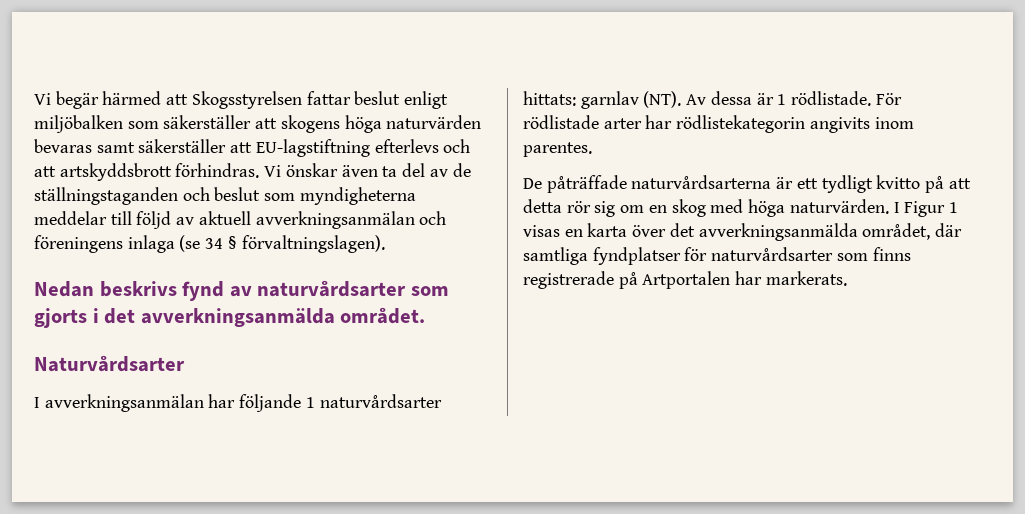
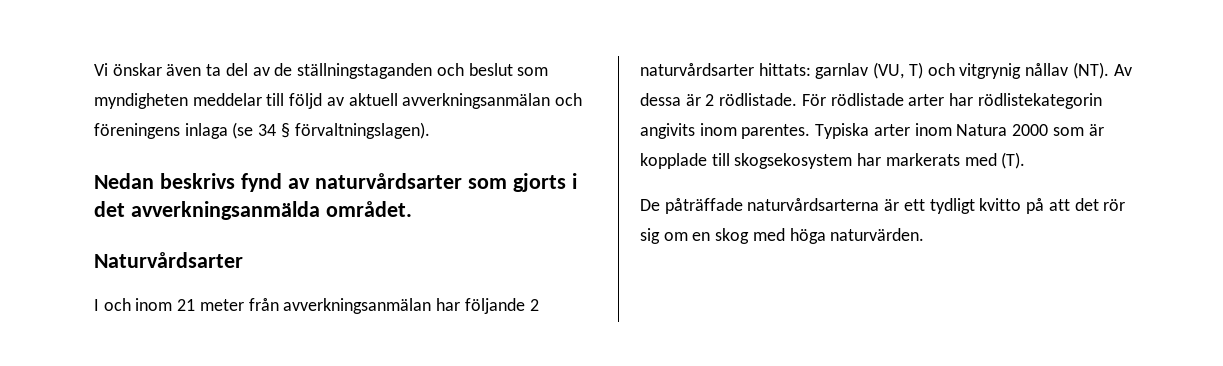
- Vi begär härmed att Skogsstyrelsen fattar beslut enligt miljöbalken som säkerställer att skogens höga naturvärden bevaras samt säkerställer att EU-lagstiftning efterlevs och att artskyddsbrott förhindras. Vi önskar även ta del av de ställningstaganden och beslut som myndigheterna meddelar till följd av aktuell avverkningsanmälan och föreningens inlaga (se 34 § förvaltningslagen).
+ Vi önskar även ta del av de ställningstaganden och beslut som myndigheten meddelar till följd av aktuell avverkningsanmälan och föreningens inlaga (se 34 § förvaltningslagen).
- I avverkningsanmälan har följande 1 naturvårdsarter hittats: garnlav (NT). Av dessa är 1 rödlistade.
+ I och inom 21 meter från avverkningsanmälan har följande 2 naturvårdsarter hittats: garnlav (VU, T) och vitgrynig nållav (NT). Av dessa är 2 rödlistade.
+ Typiska arter inom Natura 2000 som är kopplade till skogsekosystem har markerats med (T).
- De påträffade naturvårdsarterna är ett tydligt kvitto på att detta rör sig om en skog med höga naturvärden. I Figur 1 visas en karta över det avverkningsanmälda området, där samtliga fyndplatser för naturvårdsarter som finns registrerade på Artportalen har markerats.
+ De påträffade naturvårdsarterna är ett tydligt kvitto på att det rör sig om en skog med höga naturvärden.

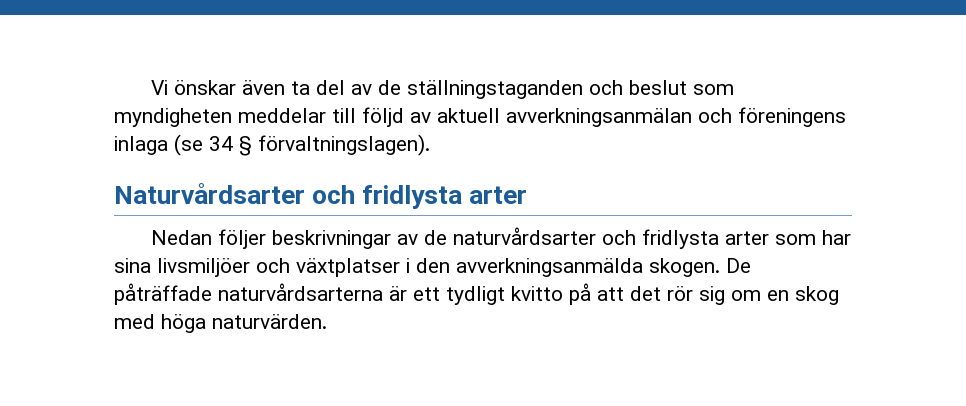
- Nedan beskrivs fynd av naturvårdsarter som gjorts i det avverkningsanmälda området.
- Naturvårdsarter
- I och inom 21 meter från avverkningsanmälan har följande 2 naturvårdsarter hittats: garnlav (VU, T) och vitgrynig nållav (NT). Av dessa är 2 rödlistade. För rödlistade arter har rödlistekategorin angivits inom parentes. Typiska arter inom Natura 2000 som är kopplade till skogsekosystem har markerats med (T).
- De påträffade naturvårdsarterna är ett tydligt kvitto på att det rör sig om en skog med höga naturvärden.
+ Naturvårdsarter och fridlysta arter
+ Nedan följer beskrivningar av de naturvårdsarter och fridlysta arter som har sina livsmiljöer och växtplatser i den avverkningsanmälda skogen. De påträffade naturvårdsarterna är ett tydligt kvitto på att det rör sig om en skog med höga naturvärden.

